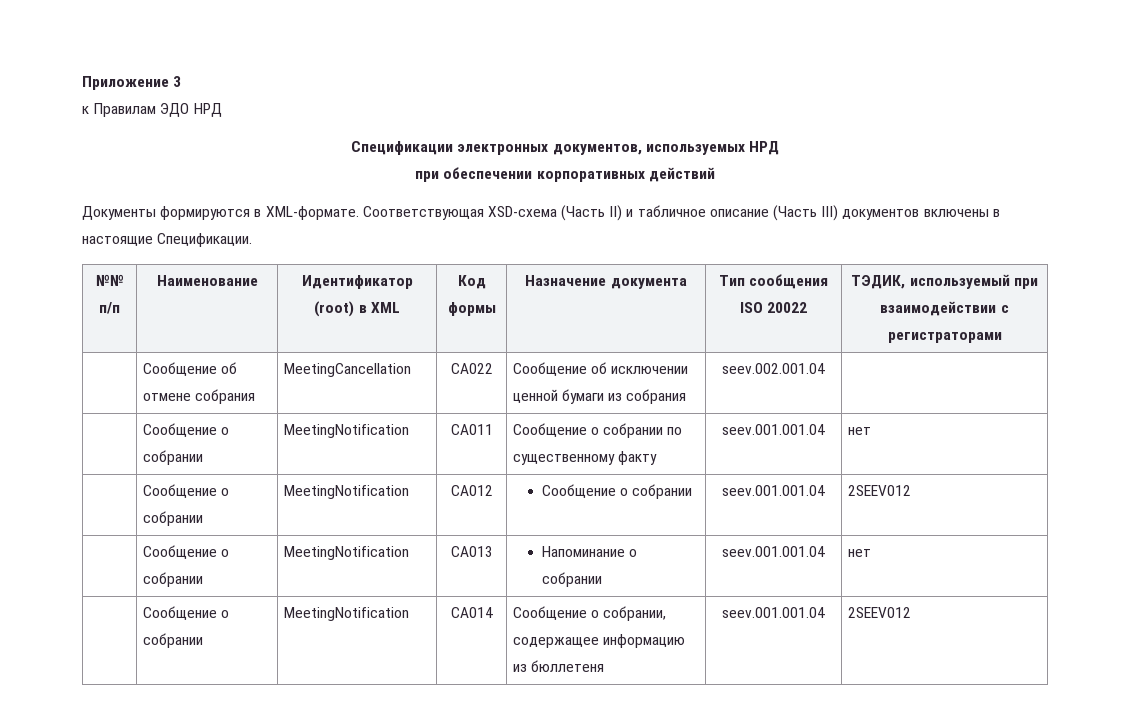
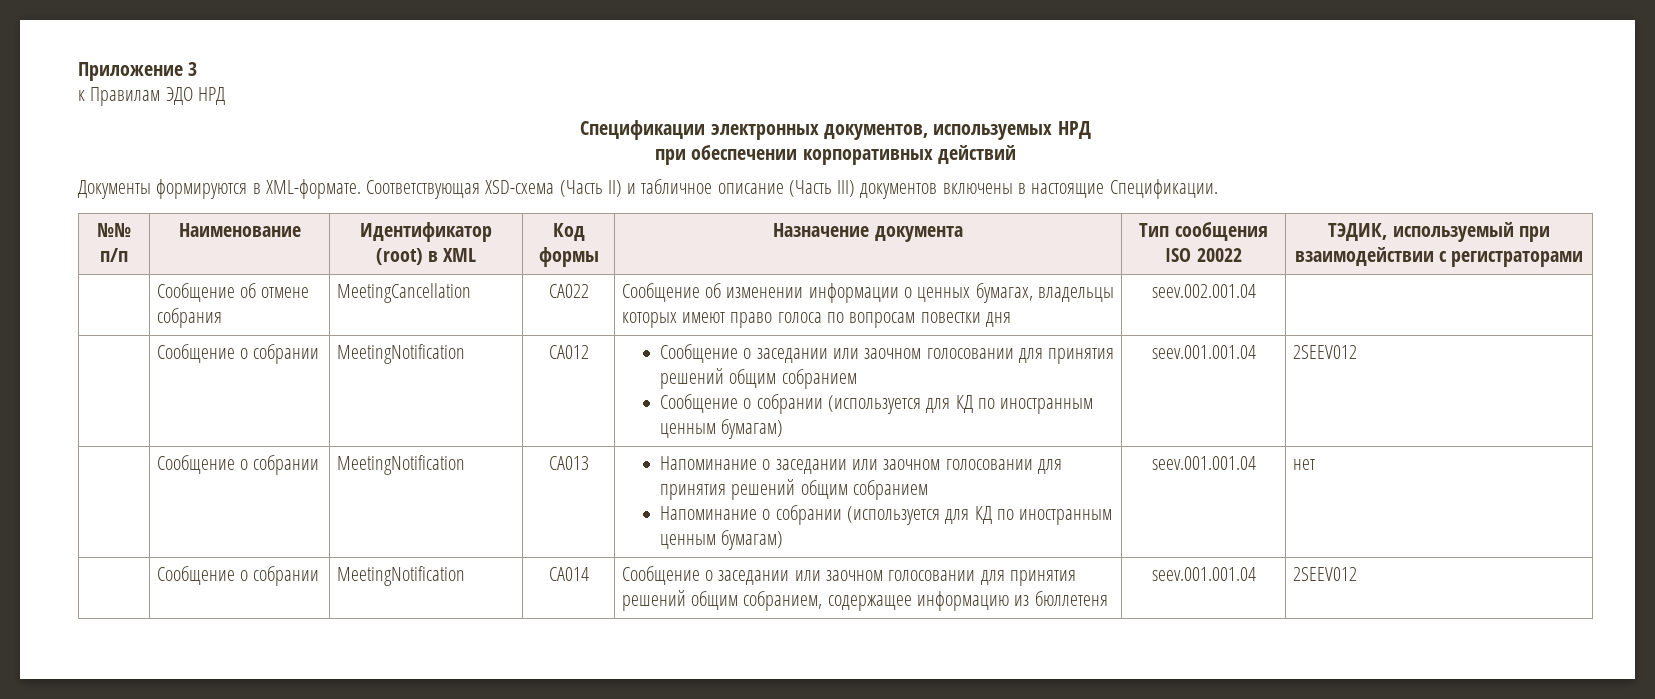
- | Сообщение об отмене собрания | MeetingCancellation | CA022 | Сообщение об исключении ценной бумаги из собрания | seev.002.001.04 |
- | Сообщение о собрании | MeetingNotification | CA011 | Сообщение о собрании по существенному факту | seev.001.001.04 | нет
+ | Сообщение об отмене собрания | MeetingCancellation | CA022 | Сообщение об изменении информации о ценных бумагах, владельцы которых имеют право голоса по вопросам повестки дня | seev.002.001.04 |
- | Сообщение о собрании | MeetingNotification | CA012 | Сообщение о собрании | seev.001.001.04 | 2SEEV012
+ | Сообщение о собрании | MeetingNotification | CA012 | Сообщение о заседании или заочном голосовании для принятия решений общим собранием
+ Сообщение о собрании (используется для КД по иностранным ценным бумагам) | seev.001.001.04 | 2SEEV012
- | Сообщение о собрании | MeetingNotification | CA013 | Напоминание о собрании | seev.001.001.04 | нет
+ | Сообщение о собрании | MeetingNotification | CA013 | Напоминание о заседании или заочном голосовании для принятия решений общим собранием
+ Напоминание о собрании (используется для КД по иностранным ценным бумагам) | seev.001.001.04 | нет
- | Сообщение о собрании | MeetingNotification | CA014 | Сообщение о собрании, содержащее информацию из бюллетеня | seev.001.001.04 | 2SEEV012
+ | Сообщение о собрании | MeetingNotification | CA014 | Сообщение о заседании или заочном голосовании для принятия решений общим собранием, содержащее информацию из бюллетеня | seev.001.001.04 | 2SEEV012

